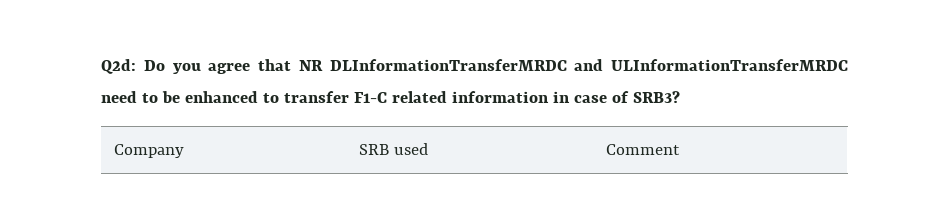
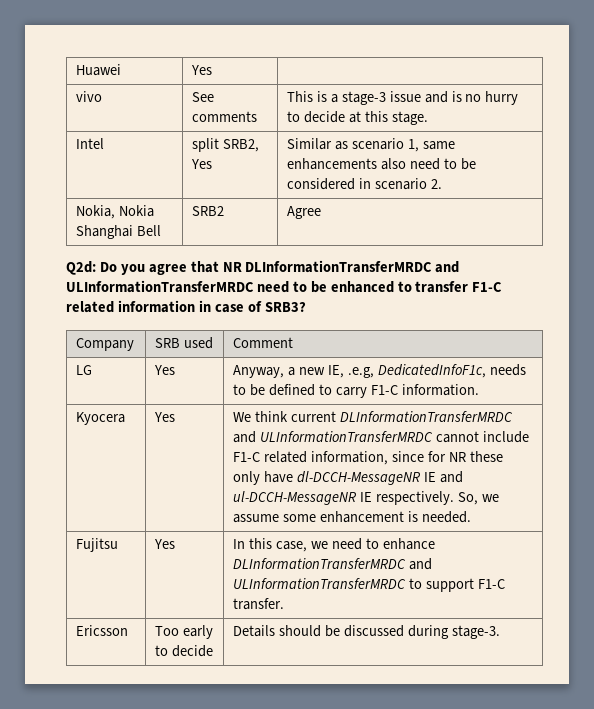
+ Huawei | Yes |
+ vivo | See comments | This is a stage-3 issue and is no hurry to decide at this stage.
+ Intel | split SRB2, Yes | Similar as scenario 1, same enhancements also need to be considered in scenario 2.
+ Nokia, Nokia Shanghai Bell | SRB2 | Agree
+ LG | Yes | Anyway, a new IE, .e.g, DedicatedInfoF1c, needs to be defined to carry F1-C information.
+ Kyocera | Yes | We think current DLInformationTransferMRDC and ULInformationTransferMRDC cannot include F1-C related information, since for NR these only have dl-DCCH-MessageNR IE and ul-DCCH-MessageNR IE respectively. So, we assume some enhancement is needed.
+ Fujitsu | Yes | In this case, we need to enhance DLInformationTransferMRDC and ULInformationTransferMRDC to support F1-C transfer.
+ Ericsson | Too early to decide | Details should be discussed during stage-3.

